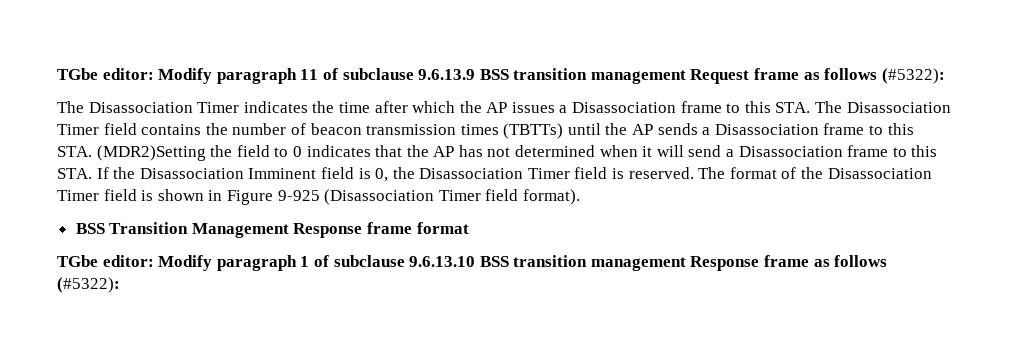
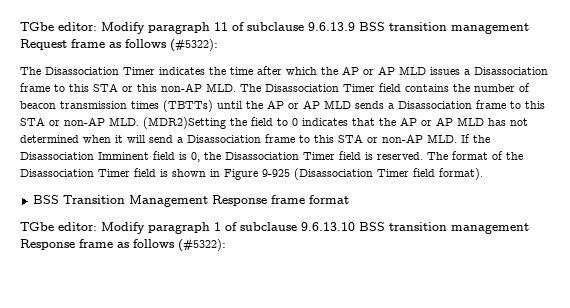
- The Disassociation Timer indicates the time after which the AP issues a Disassociation frame to this STA. The Disassociation Timer field contains the number of beacon transmission times (TBTTs) until the AP sends a Disassociation frame to this STA. (MDR2)Setting the field to 0 indicates that the AP has not determined when it will send a Disassociation frame to this STA. If the Disassociation Imminent field is 0, the Disassociation Timer field is reserved.
+ The Disassociation Timer indicates the time after which the AP or AP MLD issues a Disassociation frame to this STA or this non-AP MLD. The Disassociation Timer field contains the number of beacon transmission times (TBTTs) until the AP or AP MLD sends a Disassociation frame to this STA or non-AP MLD. (MDR2)Setting the field to 0 indicates that the AP or AP MLD has not determined when it will send a Disassociation frame to this STA or non-AP MLD. If the Disassociation Imminent field is 0, the Disassociation Timer field is reserved.

